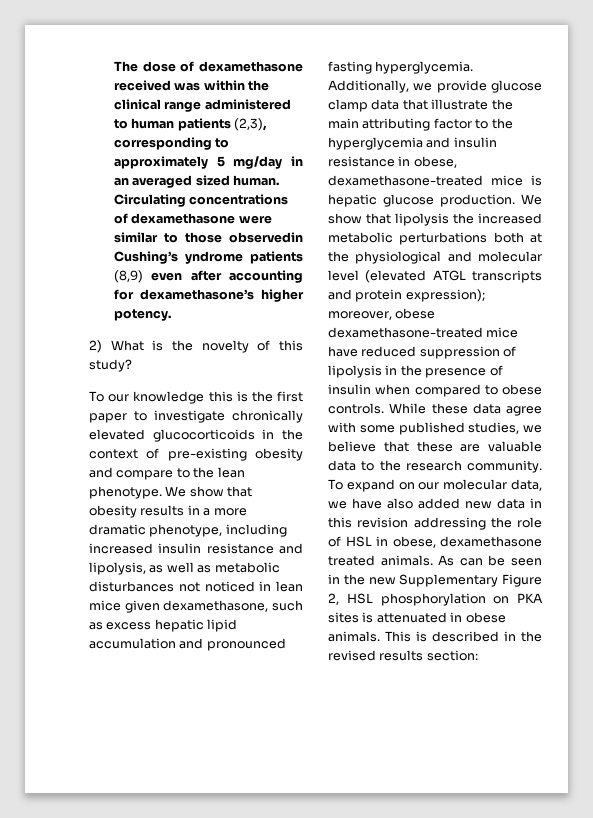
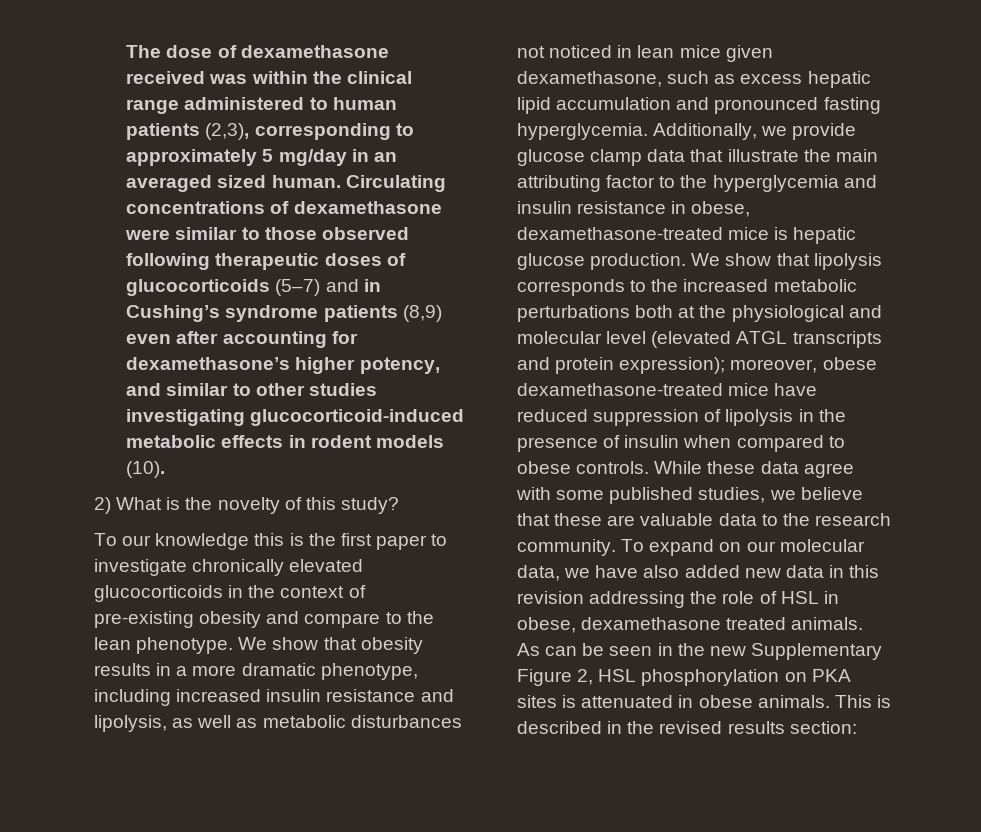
- Circulating concentrations of dexamethasone were similar to those observedin Cushing’s yndrome patients (8,9) even after accounting for dexamethasone’s higher potency.
+ Circulating concentrations of dexamethasone were similar to those observed following therapeutic doses of glucocorticoids (5–7) and in Cushing’s syndrome patients (8,9) even after accounting for dexamethasone’s higher potency, and similar to other studies investigating glucocorticoid-induced metabolic effects in rodent models (10).
- We show that lipolysis the increased metabolic perturbations both at the physiological and molecular level (elevated ATGL transcripts and protein expression); moreover, obese dexamethasone-treated mice have reduced suppression of lipolysis in the presence of insulin when compared to obese controls.
+ We show that lipolysis corresponds to the increased metabolic perturbations both at the physiological and molecular level (elevated ATGL transcripts and protein expression); moreover, obese dexamethasone-treated mice have reduced suppression of lipolysis in the presence of insulin when compared to obese controls.

